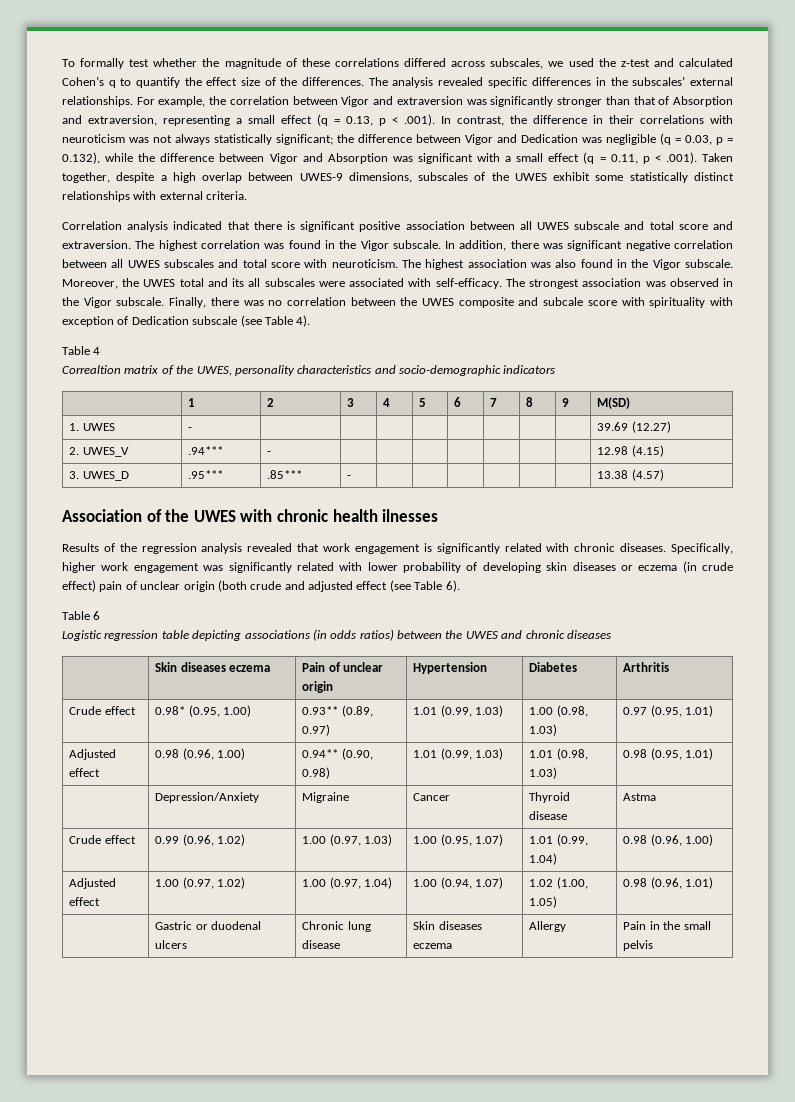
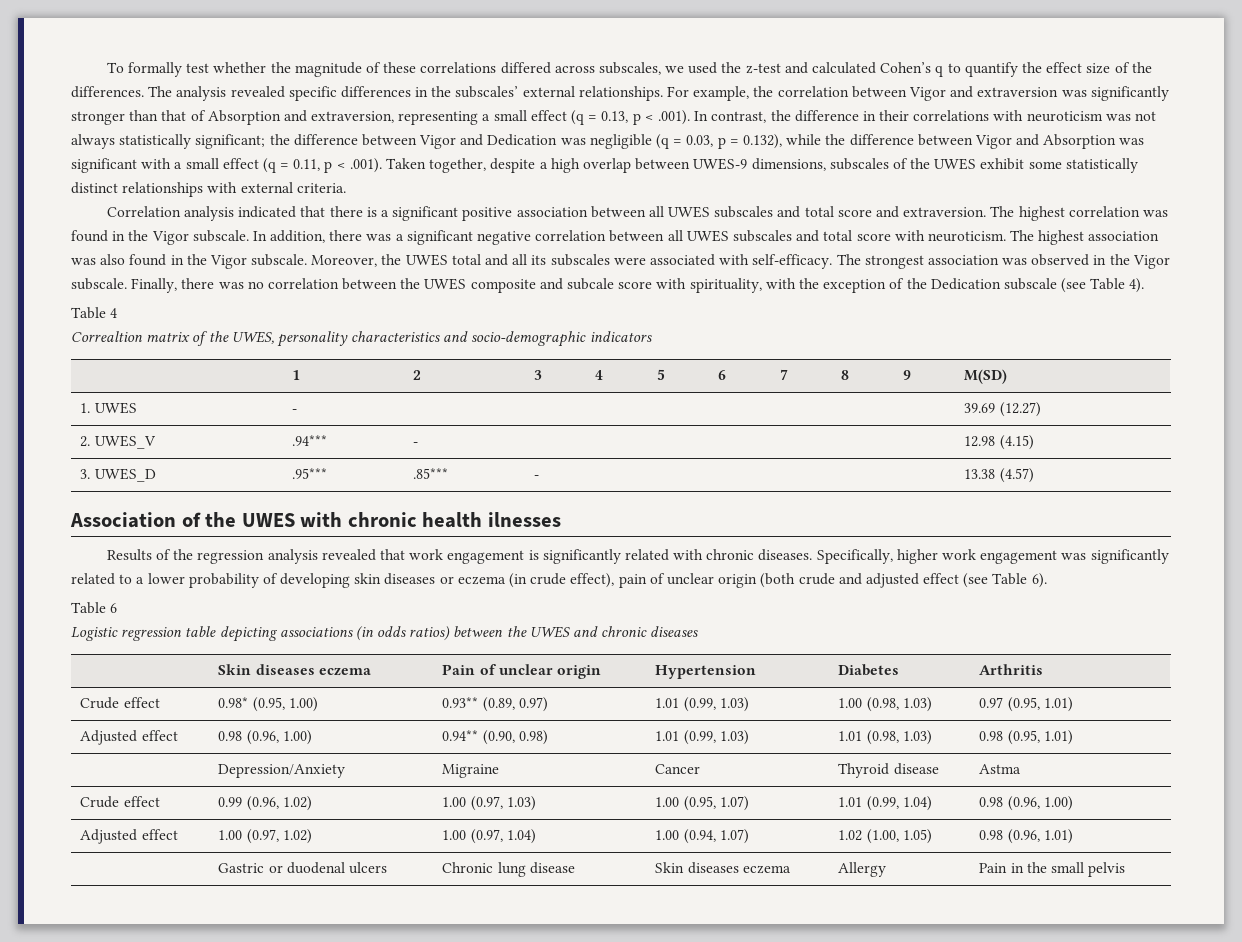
- Correlation analysis indicated that there is significant positive association between all UWES subscale and total score and extraversion.
+ Correlation analysis indicated that there is a significant positive association between all UWES subscales and total score and extraversion.
- In addition, there was significant negative correlation between all UWES subscales and total score with neuroticism.
+ In addition, there was a significant negative correlation between all UWES subscales and total score with neuroticism.
- Moreover, the UWES total and its all subscales were associated with self-efficacy.
+ Moreover, the UWES total and all its subscales were associated with self-efficacy.
- Finally, there was no correlation between the UWES composite and subcale score with spirituality with exception of Dedication subscale (see Table 4).
+ Finally, there was no correlation between the UWES composite and subcale score with spirituality, with the exception of the Dedication subscale (see Table 4).
- Specifically, higher work engagement was significantly related with lower probability of developing skin diseases or eczema (in crude effect) pain of unclear origin (both crude and adjusted effect (see Table 6).
+ Specifically, higher work engagement was significantly related to a lower probability of developing skin diseases or eczema (in crude effect), pain of unclear origin (both crude and adjusted effect (see Table 6).

